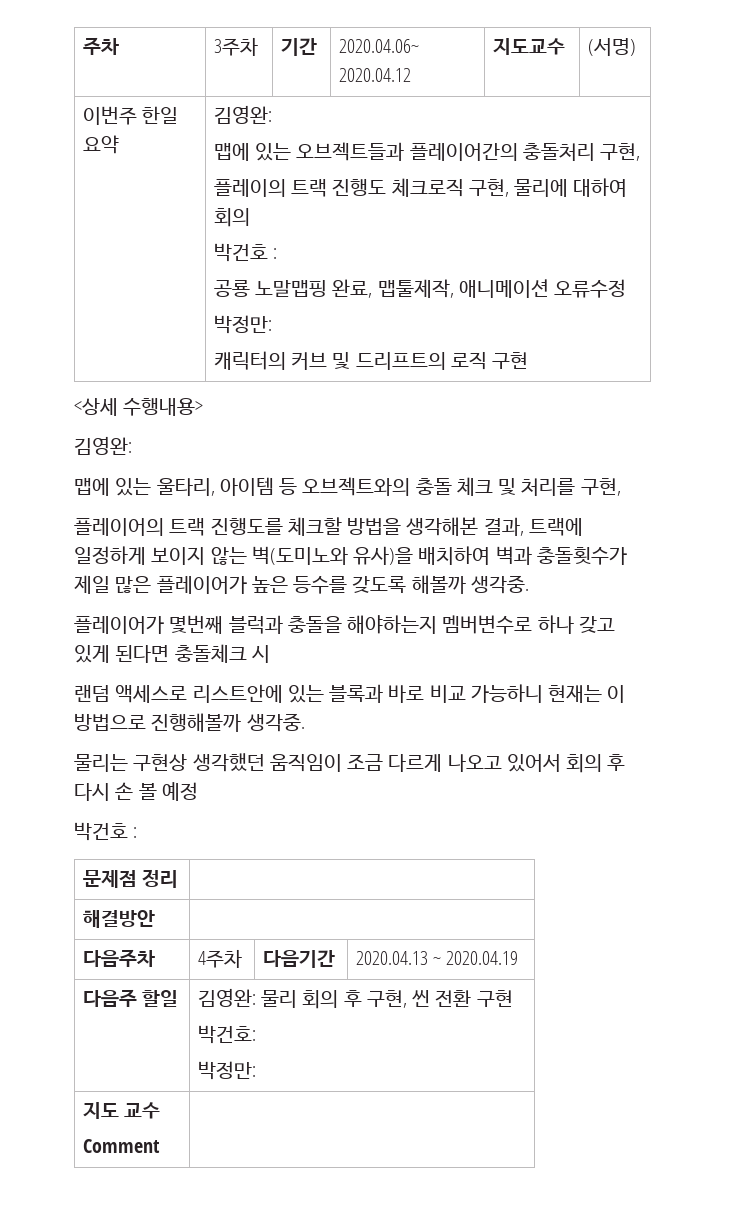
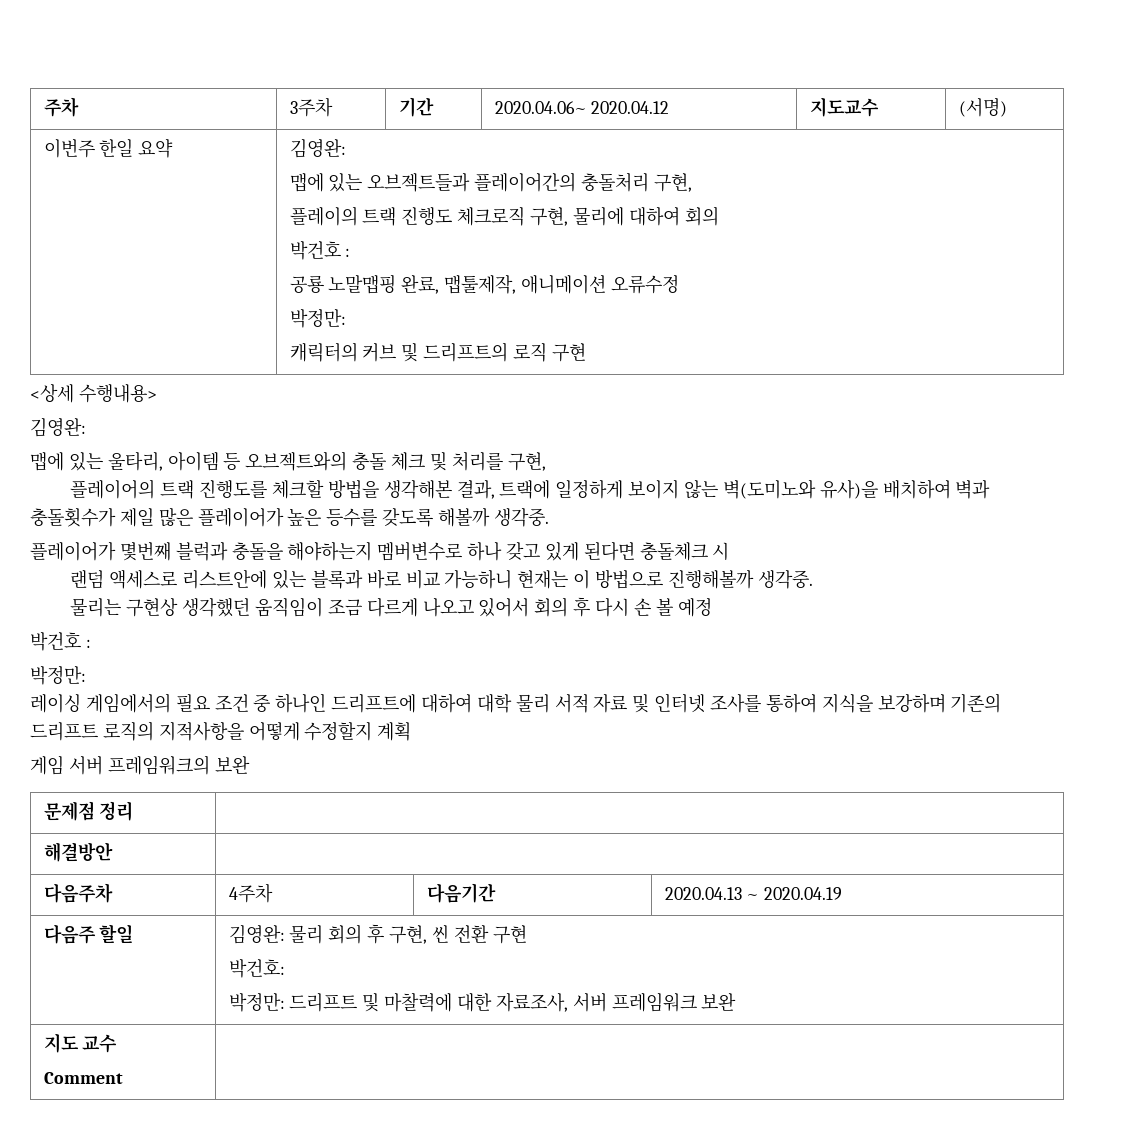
  물리는 구현상 생각했던 움직임이 조금 다르게 나오고 있어서 회의 후 다시 손 볼 예정
  박건호 :
+ 박정만:
+ 레이싱 게임에서의 필요 조건 중 하나인 드리프트에 대하여 대학 물리 서적 자료 및 인터넷 조사를 통하여 지식을 보강하며 기존의 드리프트 로직의 지적사항을 어떻게 수정할지 계획
+ 게임 서버 프레임워크의 보완
  다음주 할일 | 김영완: 물리 회의 후 구현, 씬 전환 구현
  박건호:
- 박정만:
+ 박정만: 드리프트 및 마찰력에 대한 자료조사, 서버 프레임워크 보완

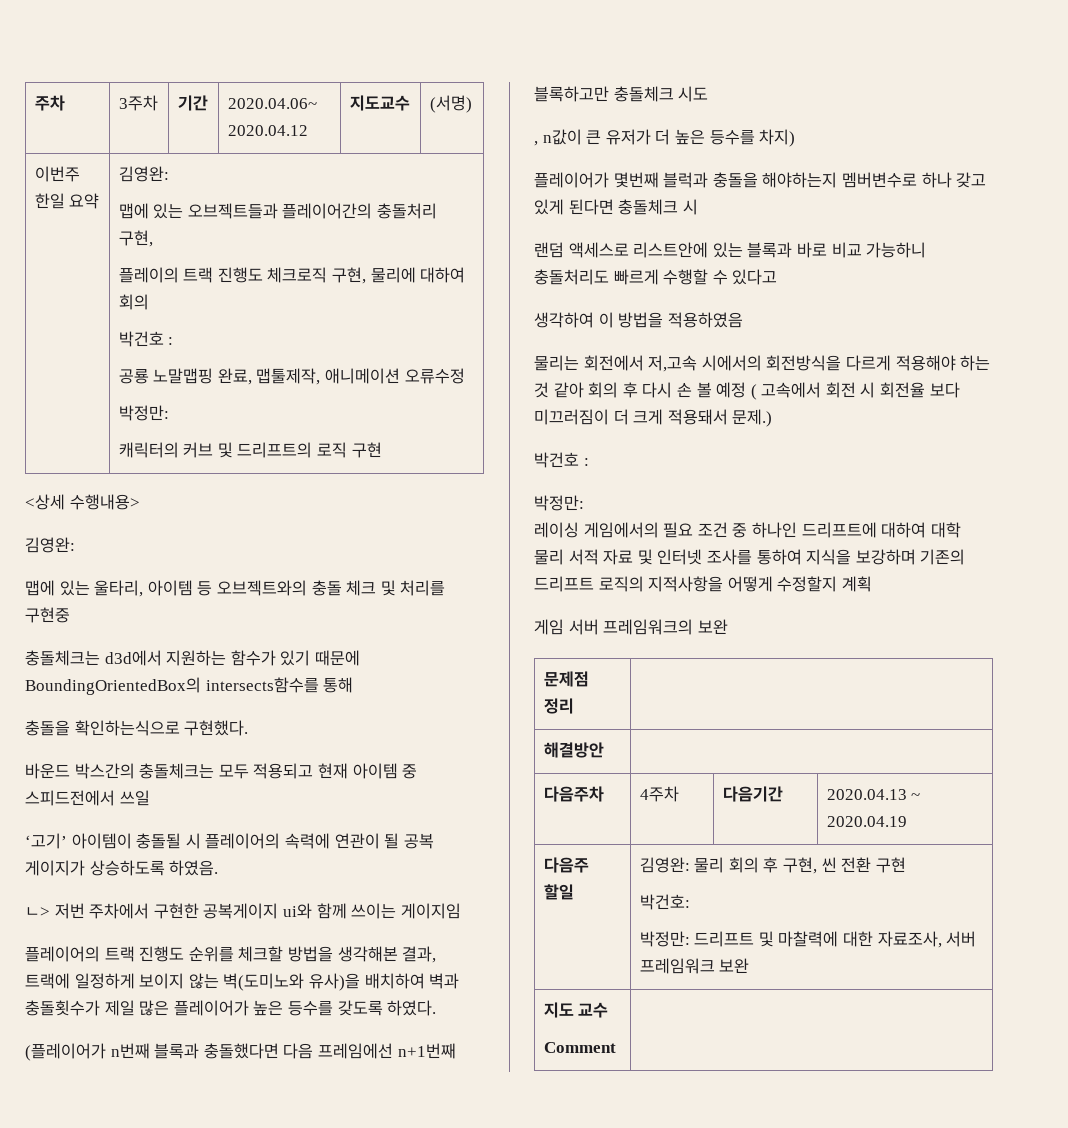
- 맵에 있는 울타리, 아이템 등 오브젝트와의 충돌 체크 및 처리를 구현,
+ 맵에 있는 울타리, 아이템 등 오브젝트와의 충돌 체크 및 처리를 구현중
+ 충돌체크는 d3d에서 지원하는 함수가 있기 때문에 BoundingOrientedBox의 intersects함수를 통해
+ 충돌을 확인하는식으로 구현했다.
+ 바운드 박스간의 충돌체크는 모두 적용되고 현재 아이템 중 스피드전에서 쓰일
+ ‘고기’ 아이템이 충돌될 시 플레이어의 속력에 연관이 될 공복 게이지가 상승하도록 하였음.
+ ㄴ> 저번 주차에서 구현한 공복게이지 ui와 함께 쓰이는 게이지임
- 플레이어의 트랙 진행도를 체크할 방법을 생각해본 결과, 트랙에 일정하게 보이지 않는 벽(도미노와 유사)을 배치하여 벽과 충돌횟수가 제일 많은 플레이어가 높은 등수를 갖도록 해볼까 생각중.
+ 플레이어의 트랙 진행도 순위를 체크할 방법을 생각해본 결과, 트랙에 일정하게 보이지 않는 벽(도미노와 유사)을 배치하여 벽과 충돌횟수가 제일 많은 플레이어가 높은 등수를 갖도록 하였다.
+ (플레이어가 n번째 블록과 충돌했다면 다음 프레임에선 n+1번째 블록하고만 충돌체크 시도
+ , n값이 큰 유저가 더 높은 등수를 차지)
- 랜덤 액세스로 리스트안에 있는 블록과 바로 비교 가능하니 현재는 이 방법으로 진행해볼까 생각중.
- 물리는 구현상 생각했던 움직임이 조금 다르게 나오고 있어서 회의 후 다시 손 볼 예정
+ 랜덤 액세스로 리스트안에 있는 블록과 바로 비교 가능하니 충돌처리도 빠르게 수행할 수 있다고
+ 생각하여 이 방법을 적용하였음
+ 물리는 회전에서 저,고속 시에서의 회전방식을 다르게 적용해야 하는 것 같아 회의 후 다시 손 볼 예정 ( 고속에서 회전 시 회전율 보다 미끄러짐이 더 크게 적용돼서 문제.)

